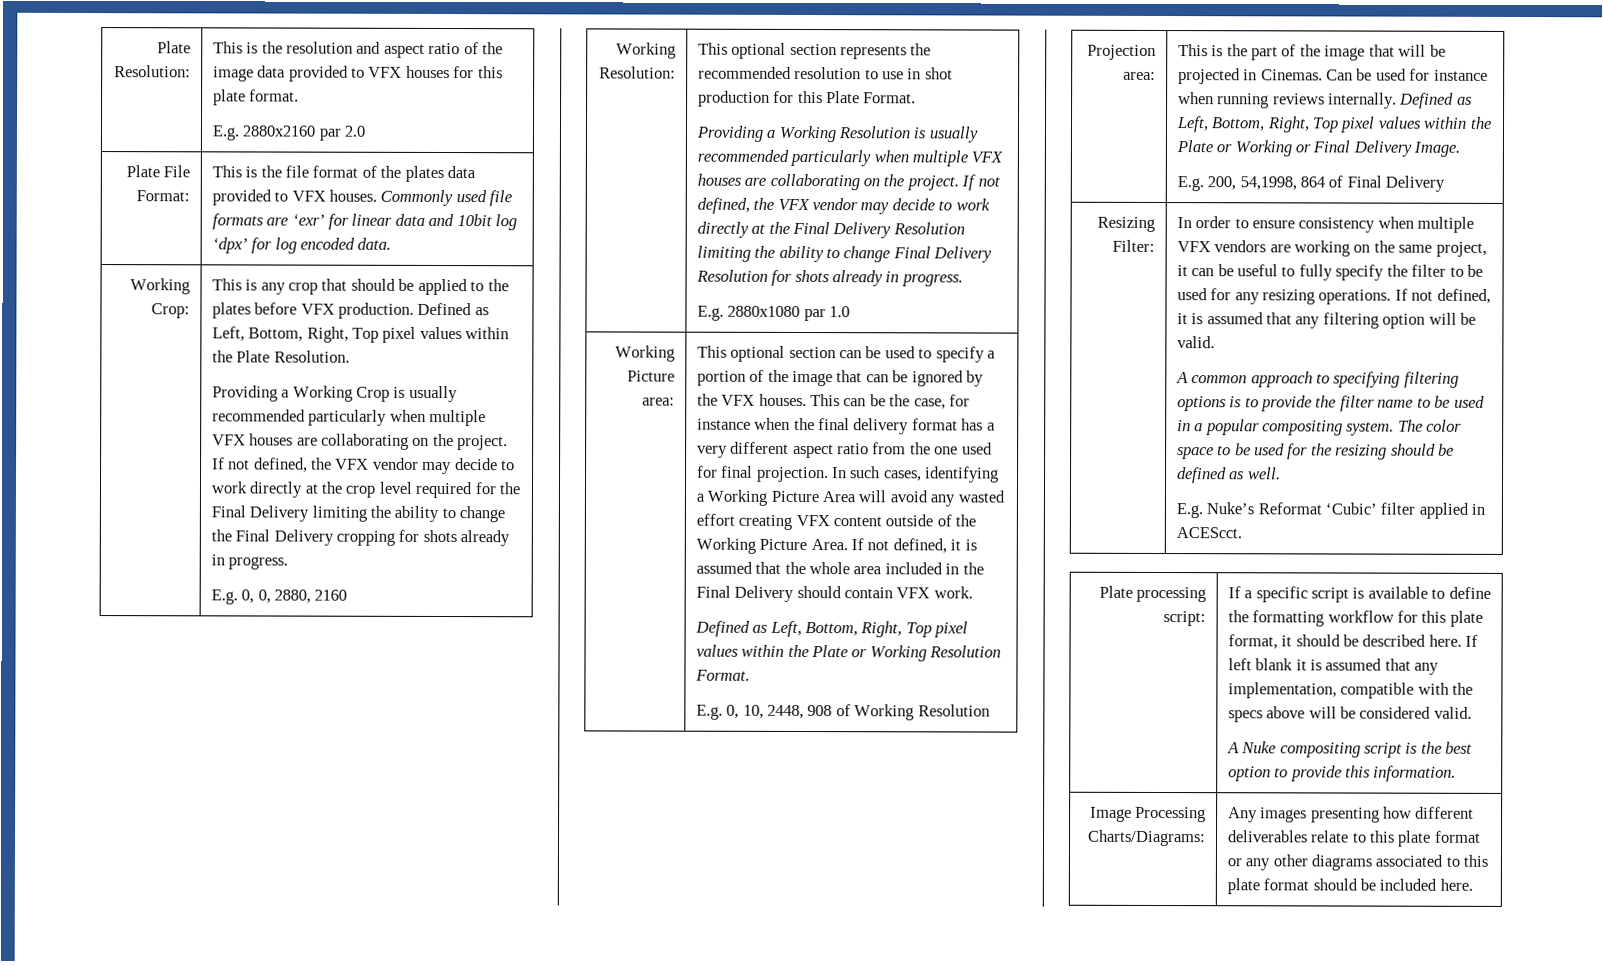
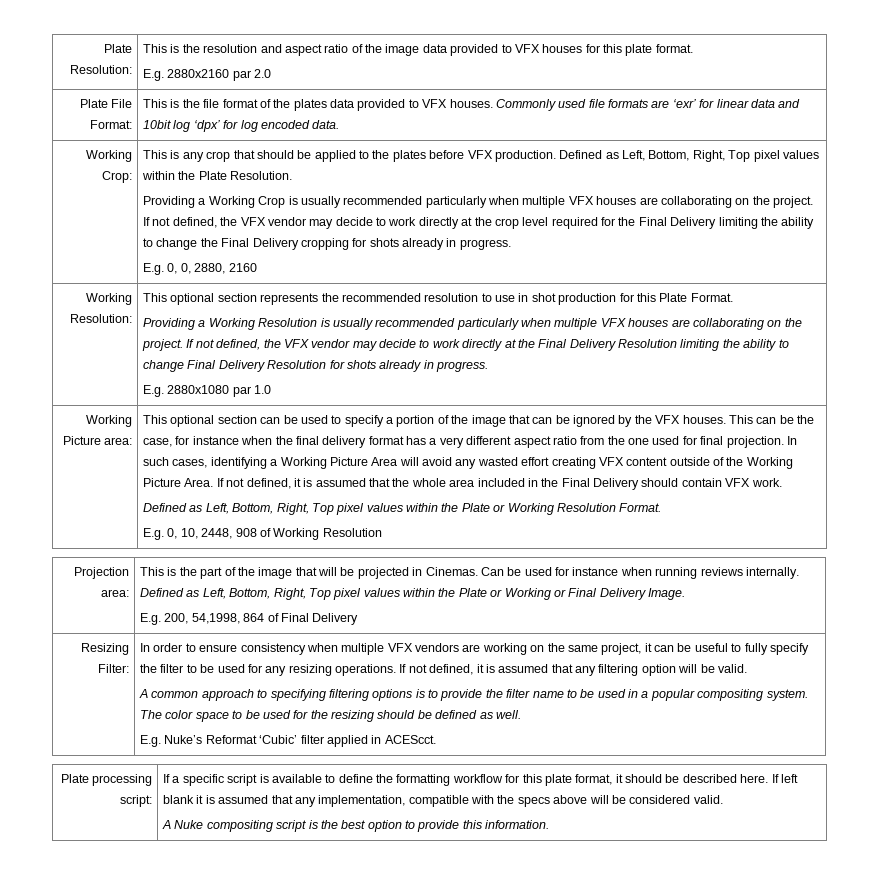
- Image Processing Charts/Diagrams: | Any images presenting how different deliverables relate to this plate format or any other diagrams associated to this plate format should be included here.

